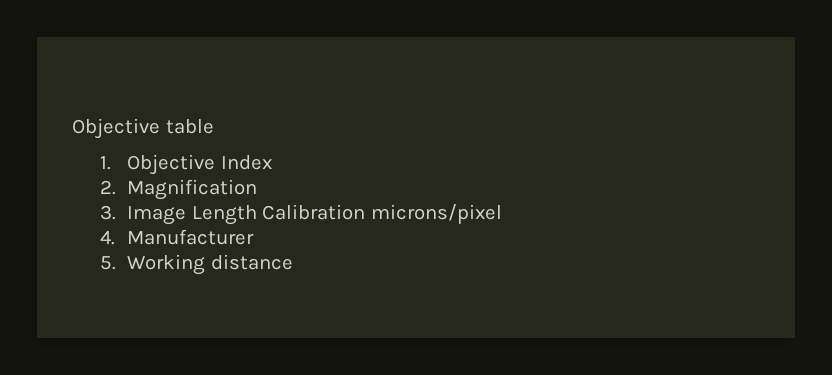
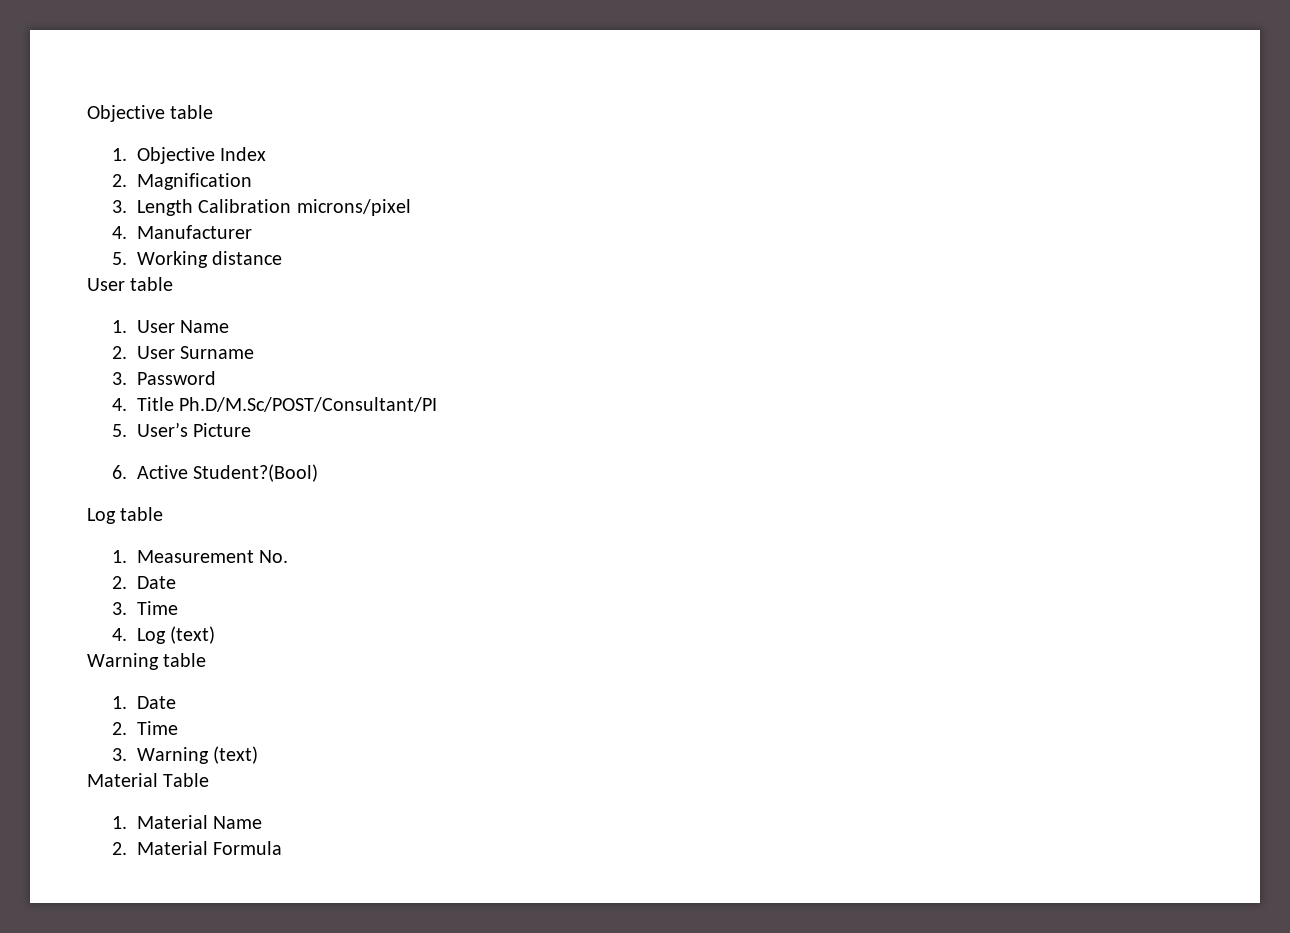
- 3. Image Length Calibration microns/pixel
+ 3. Length Calibration microns/pixel
+ User table
+ 1. User Name
+ 2. User Surname
+ 3. Password
+ 4. Title Ph.D/M.Sc/POST/Consultant/PI
+ 5. User’s Picture
+ 6. Active Student?(Bool)
+ Log table
+ 1. Measurement No.
+ 2. Date
+ 3. Time
+ 4. Log (text)
+ Warning table
+ 1. Date
+ 2. Time
+ 3. Warning (text)
+ Material Table
+ 1. Material Name
+ 2. Material Formula

